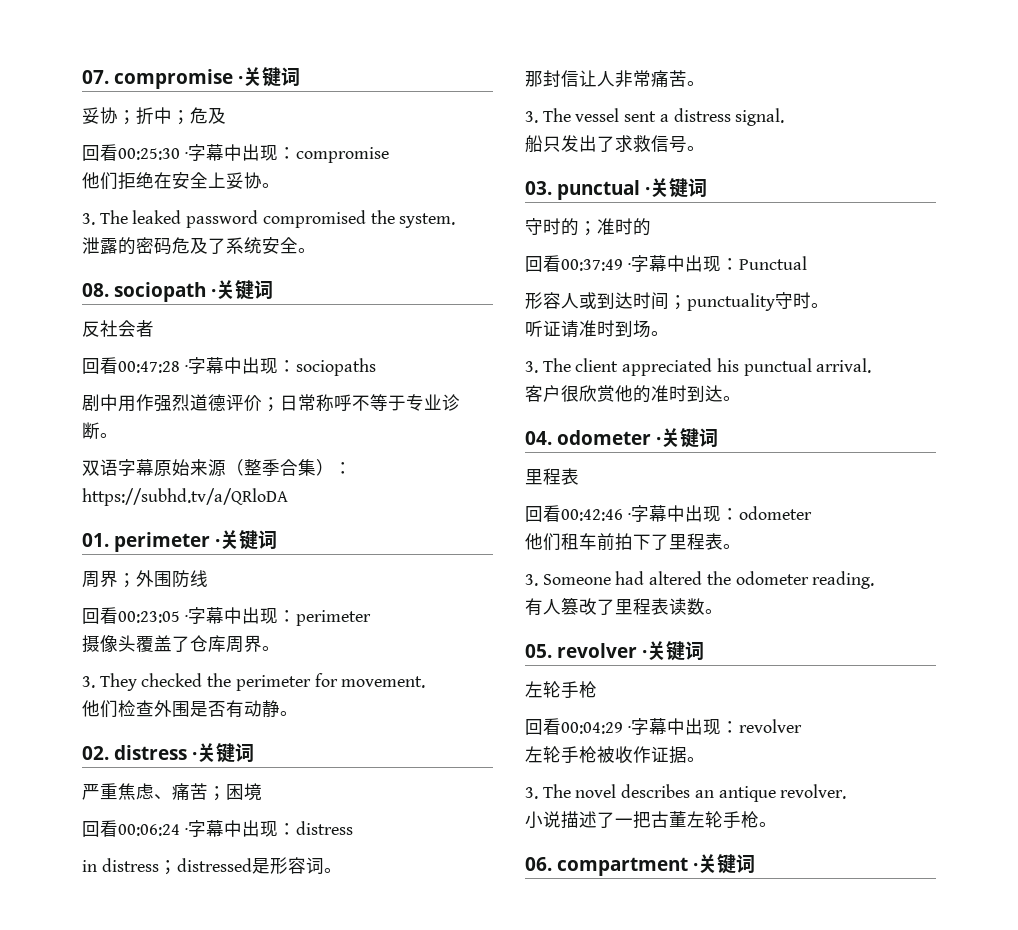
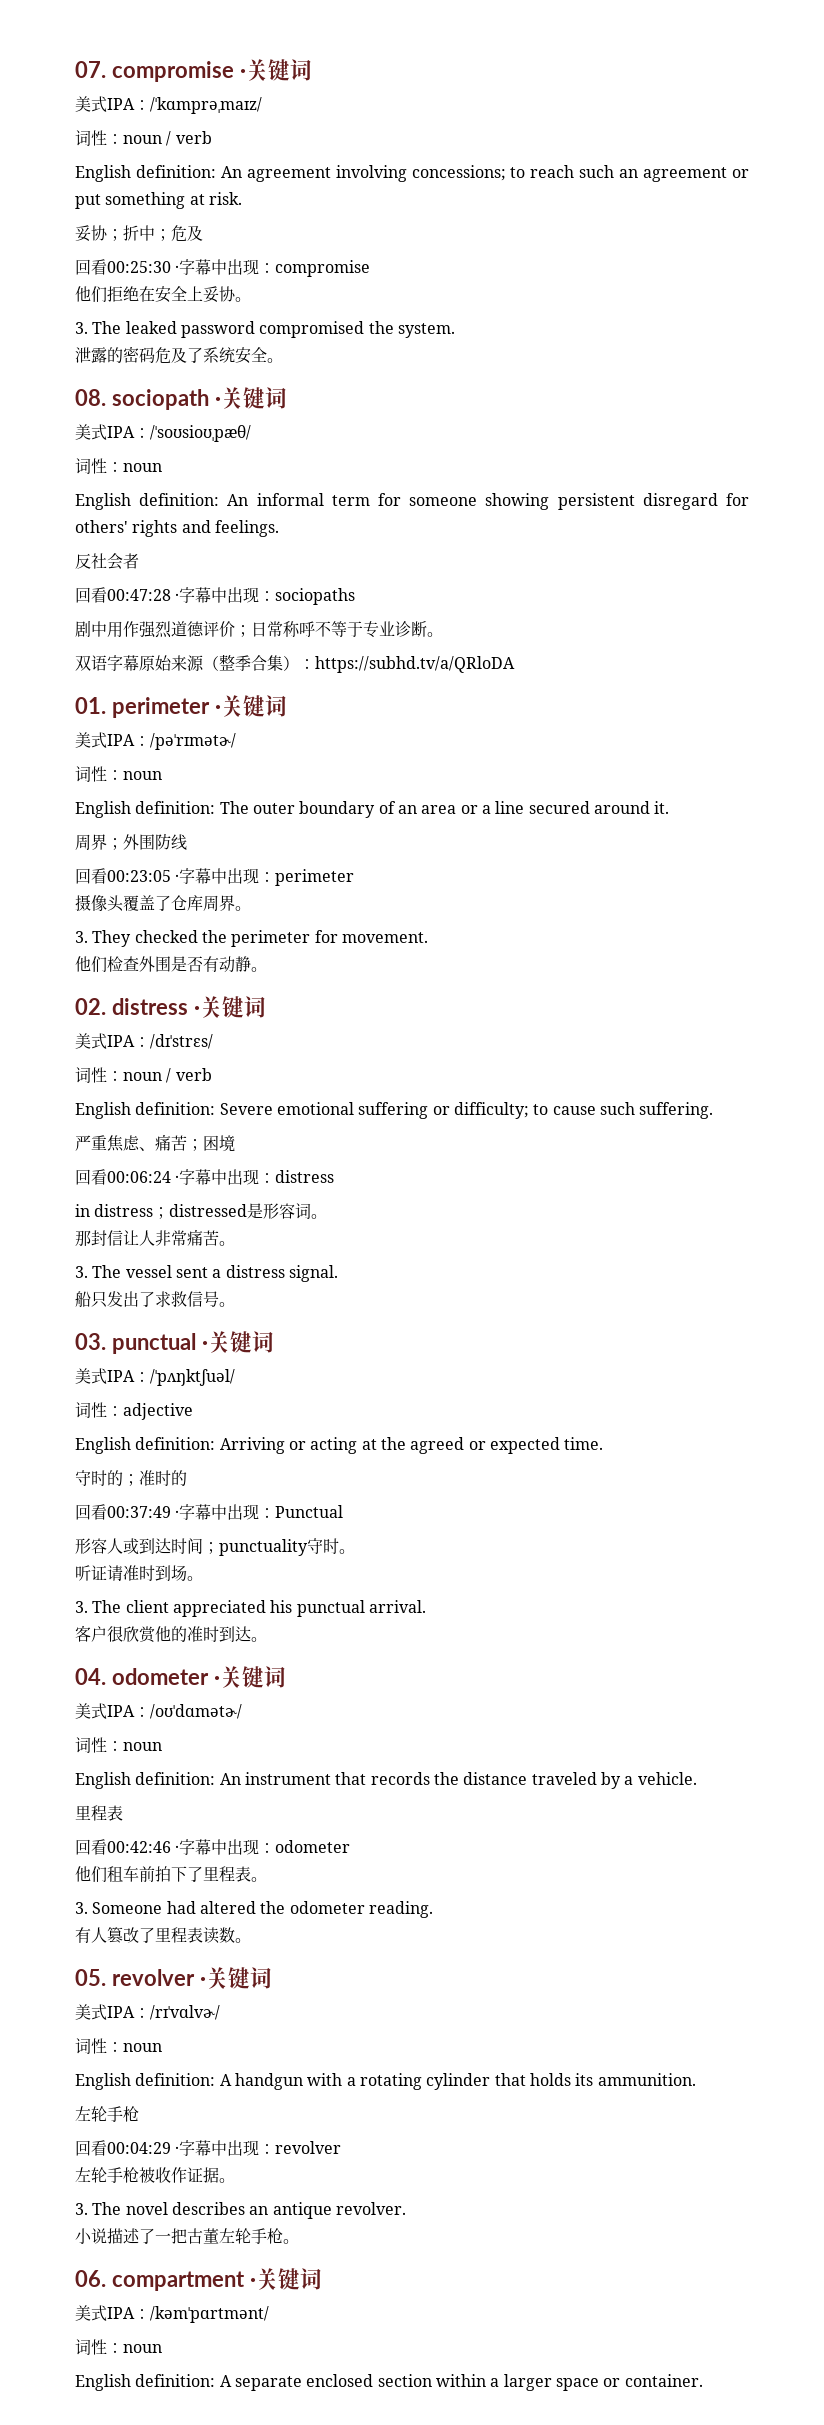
+ 美式IPA：/ˈkɑmprəˌmaɪz/
+ 词性：noun / verb
+ English definition: An agreement involving concessions; to reach such an agreement or put something at risk.
+ 美式IPA：/ˈsoʊsioʊˌpæθ/
+ 词性：noun
+ English definition: An informal term for someone showing persistent disregard for others' rights and feelings.
+ 美式IPA：/pəˈrɪmətɚ/
+ 词性：noun
+ English definition: The outer boundary of an area or a line secured around it.
+ 美式IPA：/dɪˈstrɛs/
+ 词性：noun / verb
+ English definition: Severe emotional suffering or difficulty; to cause such suffering.
+ 美式IPA：/ˈpʌŋktʃuəl/
+ 词性：adjective
+ English definition: Arriving or acting at the agreed or expected time.
+ 美式IPA：/oʊˈdɑmətɚ/
+ 词性：noun
+ English definition: An instrument that records the distance traveled by a vehicle.
+ 美式IPA：/rɪˈvɑlvɚ/
+ 词性：noun
+ English definition: A handgun with a rotating cylinder that holds its ammunition.
+ 美式IPA：/kəmˈpɑrtmənt/
+ 词性：noun
+ English definition: A separate enclosed section within a larger space or container.

